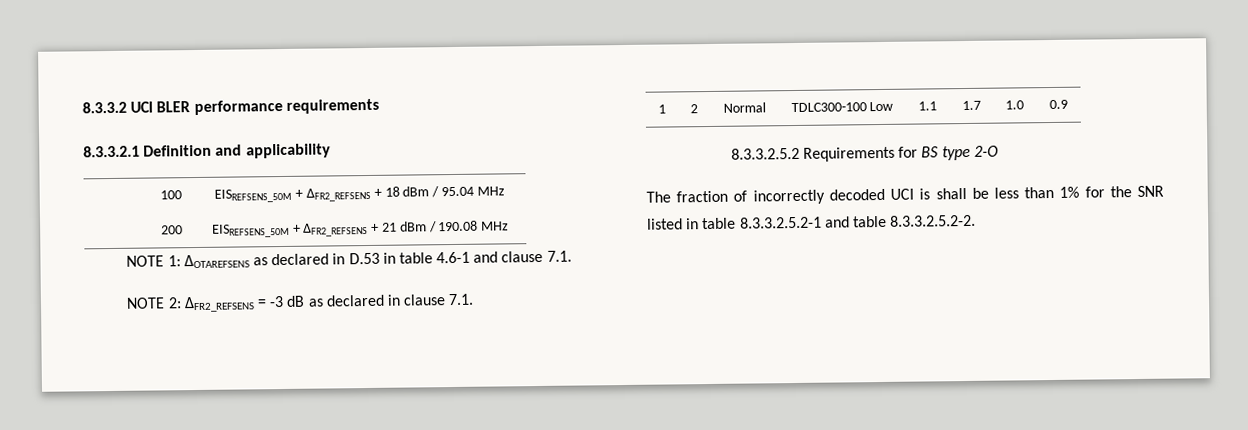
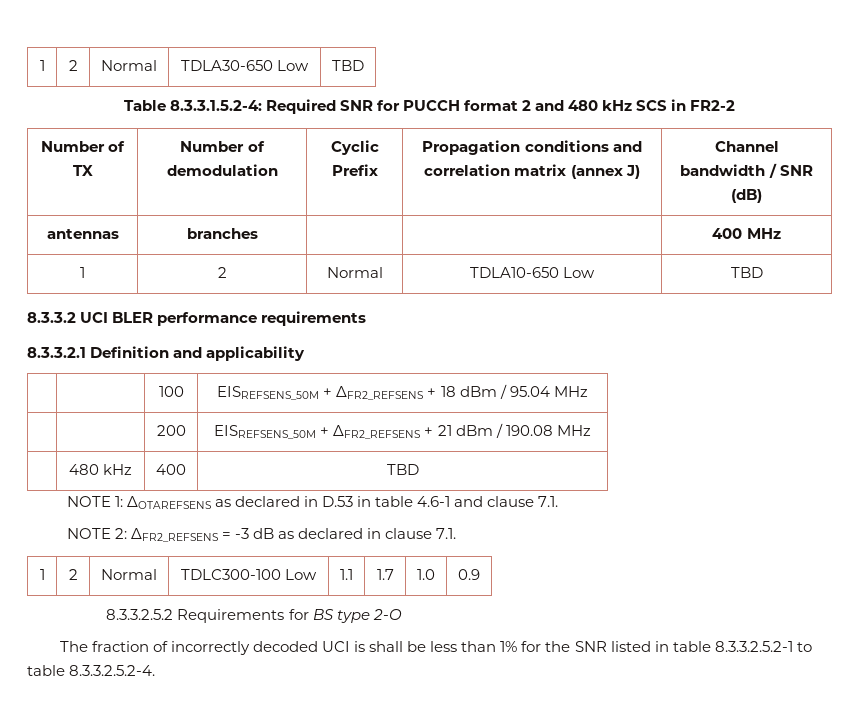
+ 1 | 2 | Normal | TDLA30-650 Low | TBD
+ Table 8.3.3.1.5.2-4: Required SNR for PUCCH format 2 and 480 kHz SCS in FR2-2
+ Number of TX | Number of demodulation | Cyclic Prefix | Propagation conditions and correlation matrix (annex J) | Channel bandwidth / SNR (dB)
+ antennas | branches | | | 400 MHz
+ 1 | 2 | Normal | TDLA10-650 Low | TBD
+ | 480 kHz | 400 | TBD
- The fraction of incorrectly decoded UCI is shall be less than 1% for the SNR listed in table 8.3.3.2.5.2-1 and table 8.3.3.2.5.2-2.
+ The fraction of incorrectly decoded UCI is shall be less than 1% for the SNR listed in table 8.3.3.2.5.2-1 to table 8.3.3.2.5.2-4.

